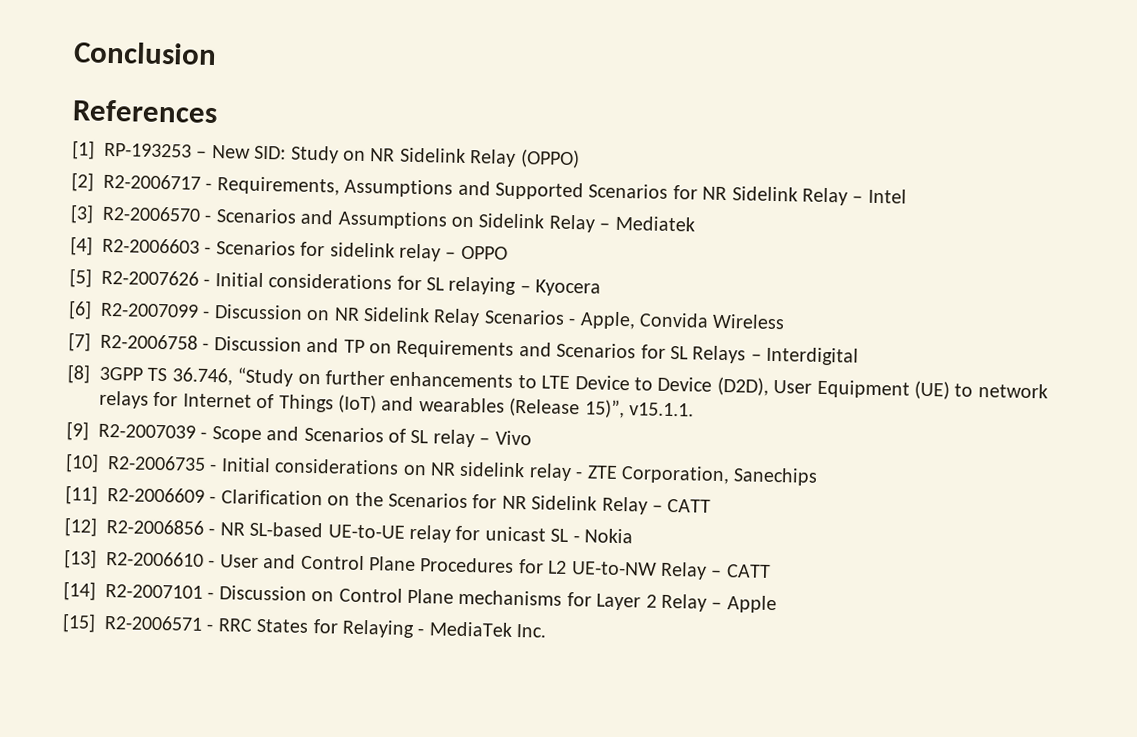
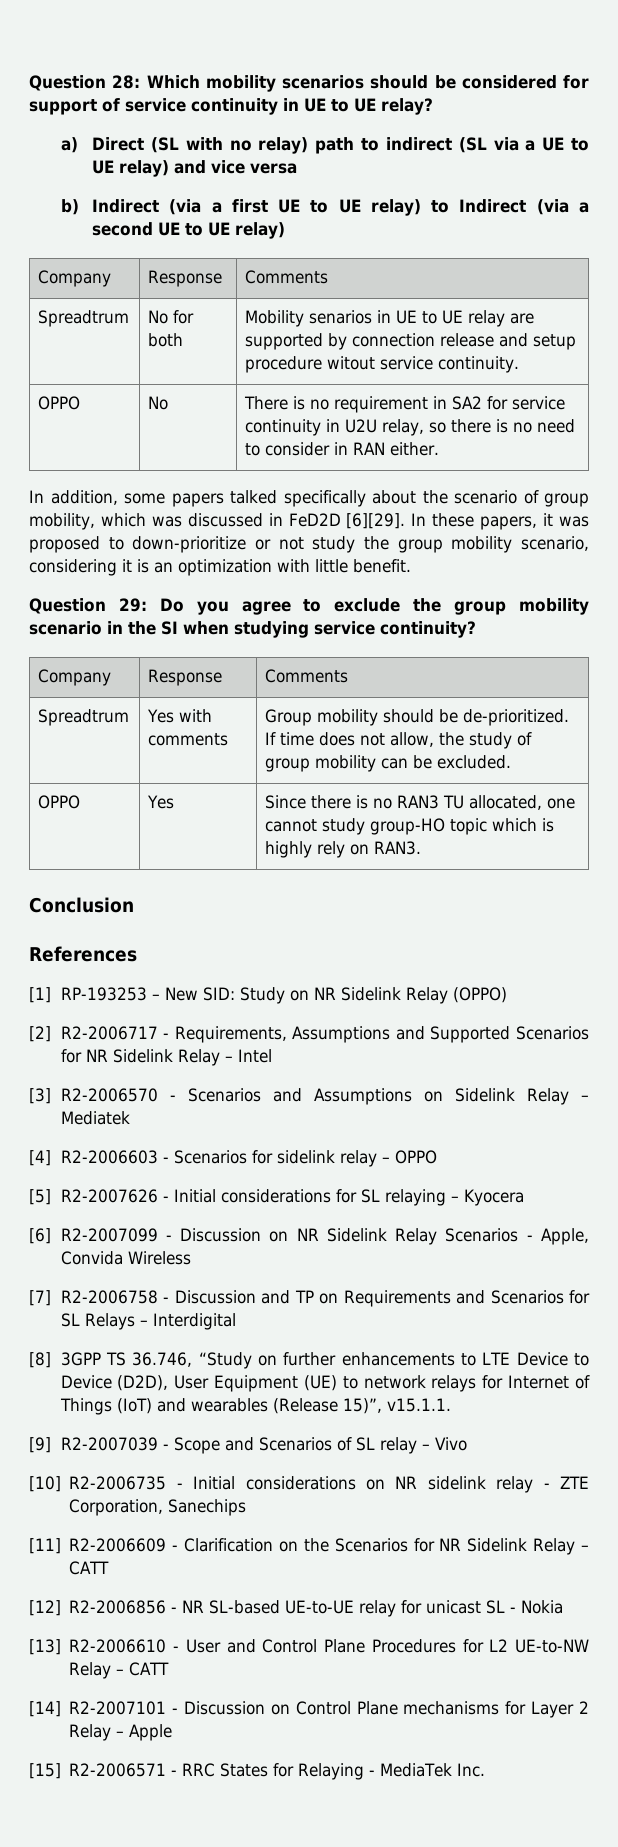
+ Question 28: Which mobility scenarios should be considered for support of service continuity in UE to UE relay?
+ a) Direct (SL with no relay) path to indirect (SL via a UE to UE relay) and vice versa
+ b) Indirect (via a first UE to UE relay) to Indirect (via a second UE to UE relay)
+ Company | Response | Comments
+ Spreadtrum | No for both | Mobility senarios in UE to UE relay are supported by connection release and setup procedure witout service continuity.
+ OPPO | No | There is no requirement in SA2 for service continuity in U2U relay, so there is no need to consider in RAN either.
+ In addition, some papers talked specifically about the scenario of group mobility, which was discussed in FeD2D [6][29]. In these papers, it was proposed to down-prioritize or not study the group mobility scenario, considering it is an optimization with little benefit.
+ Question 29: Do you agree to exclude the group mobility scenario in the SI when studying service continuity?
+ Company | Response | Comments
+ Spreadtrum | Yes with comments | Group mobility should be de-prioritized. If time does not allow, the study of group mobility can be excluded.
+ OPPO | Yes | Since there is no RAN3 TU allocated, one cannot study group-HO topic which is highly rely on RAN3.

